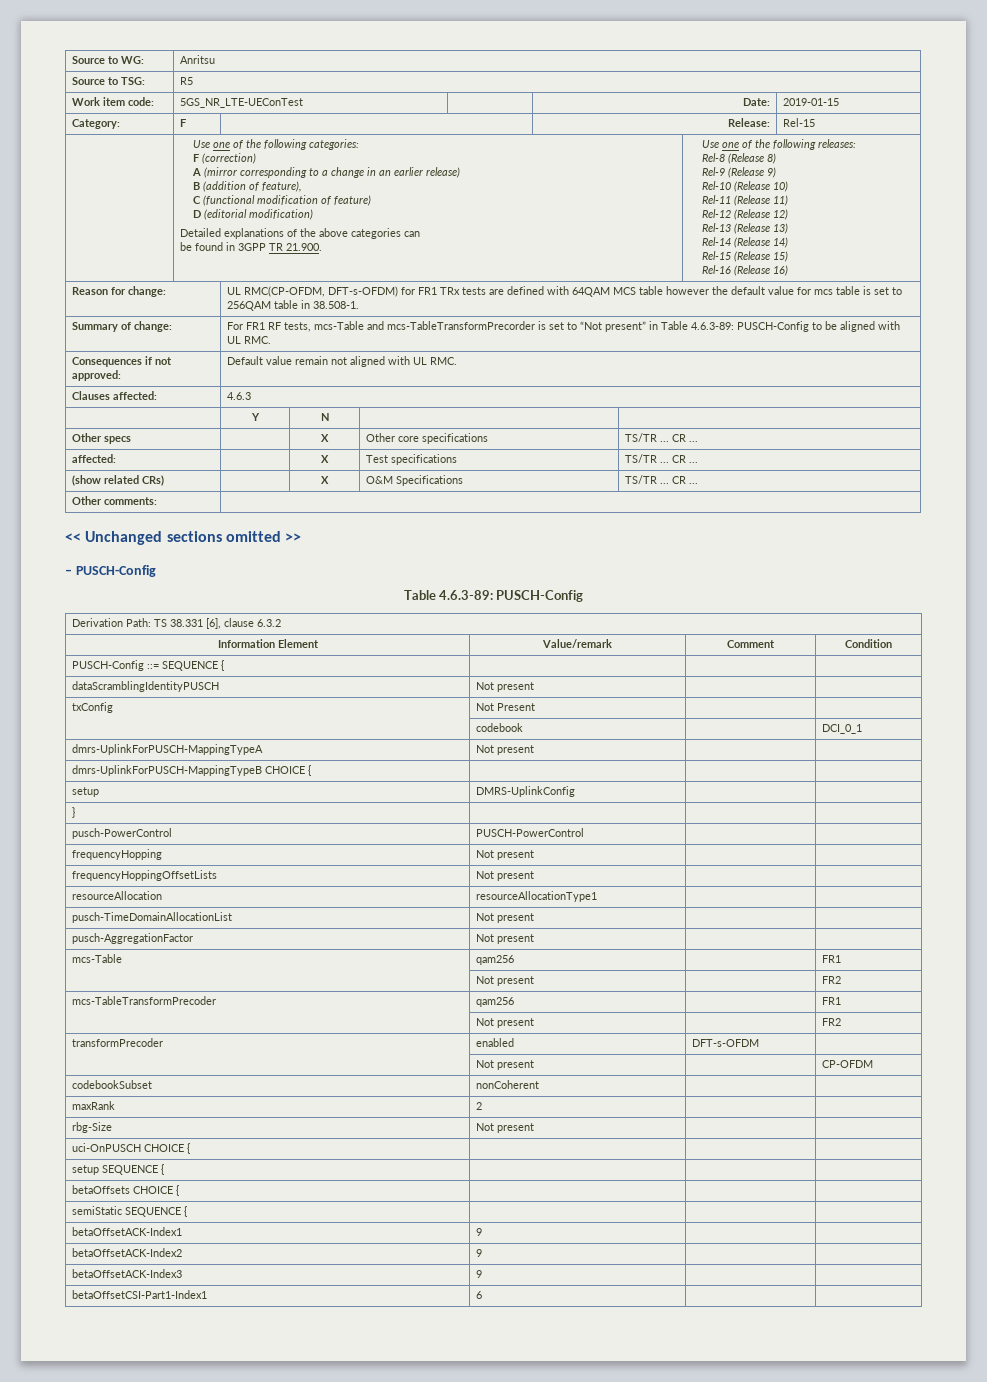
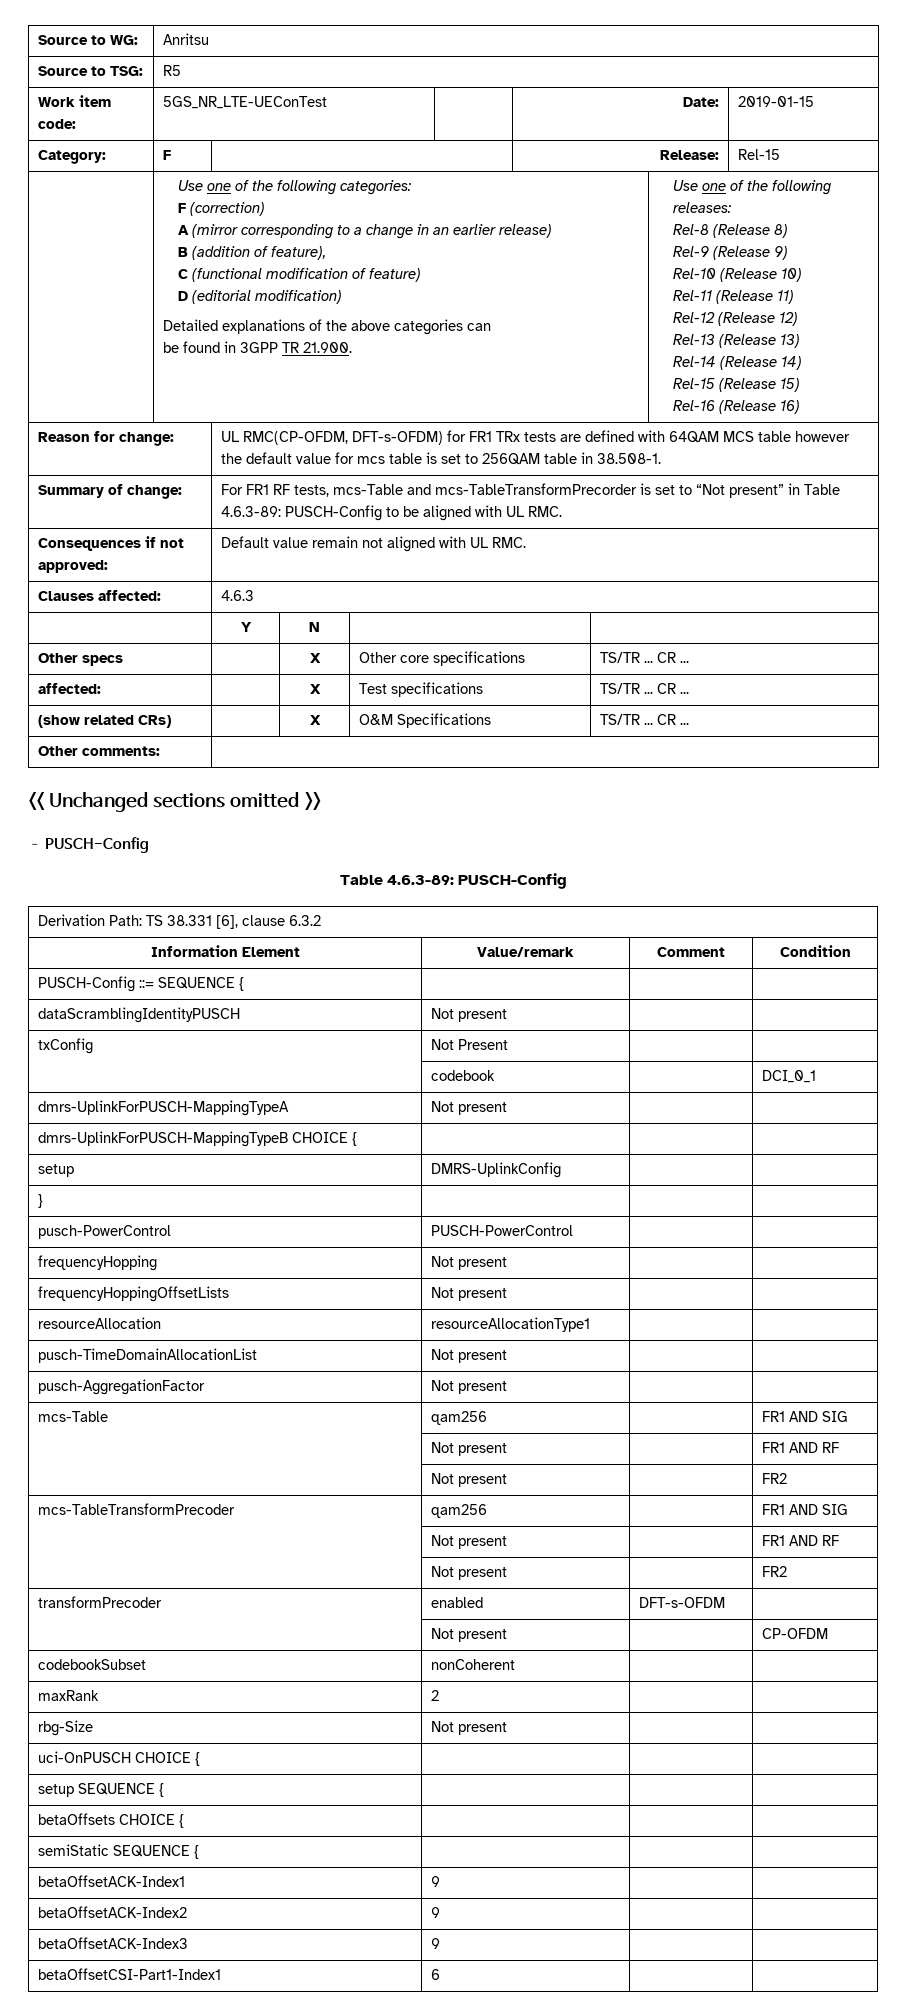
- mcs-Table | qam256 | | FR1
+ mcs-Table | qam256 | | FR1 AND SIG
+ | Not present | | FR1 AND RF
- mcs-TableTransformPrecoder | qam256 | | FR1
+ mcs-TableTransformPrecoder | qam256 | | FR1 AND SIG
+ | Not present | | FR1 AND RF

